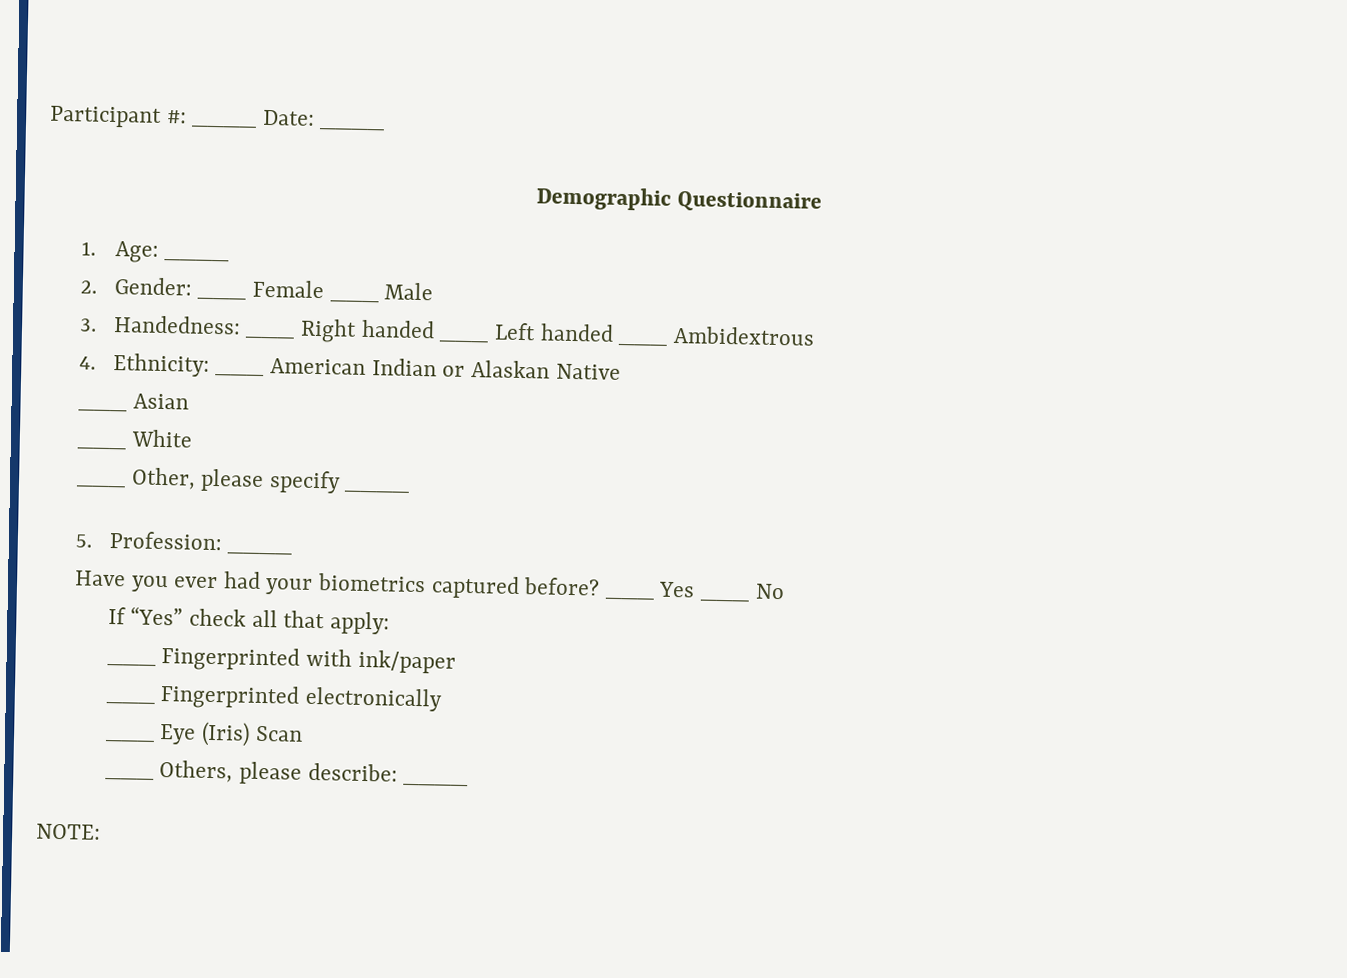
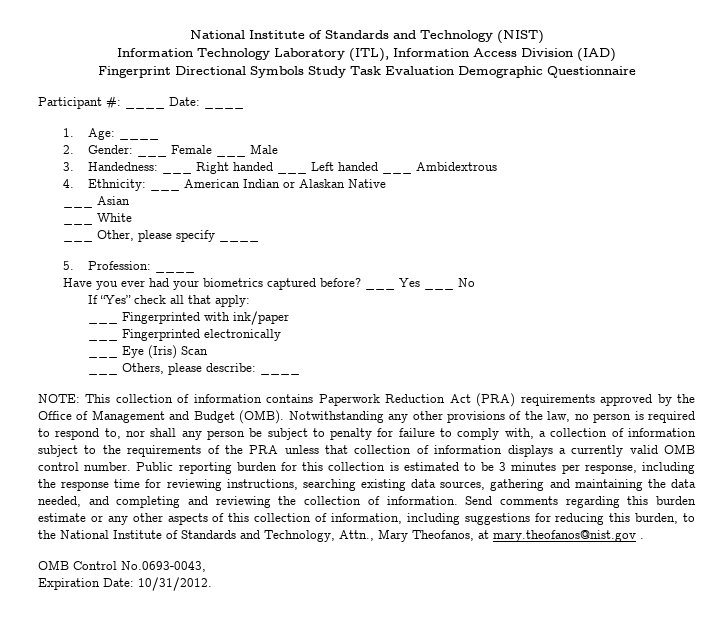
+ National Institute of Standards and Technology (NIST)
+ Information Technology Laboratory (ITL), Information Access Division (IAD)
+ Fingerprint Directional Symbols Study Task Evaluation Demographic Questionnaire
- Demographic Questionnaire
- NOTE:
+ NOTE: This collection of information contains Paperwork Reduction Act (PRA) requirements approved by the Office of Management and Budget (OMB). Notwithstanding any other provisions of the law, no person is required to respond to, nor shall any person be subject to penalty for failure to comply with, a collection of information subject to the requirements of the PRA unless that collection of information displays a currently valid OMB control number. Public reporting burden for this collection is estimated to be 3 minutes per response, including the response time for reviewing instructions, searching existing data sources, gathering and maintaining the data needed, and completing and reviewing the collection of information. Send comments regarding this burden estimate or any other aspects of this collection of information, including suggestions for reducing this burden, to the National Institute of Standards and Technology, Attn., Mary Theofanos, at mary.theofanos@nist.gov .
+ OMB Control No.0693-0043,
+ Expiration Date: 10/31/2012.

